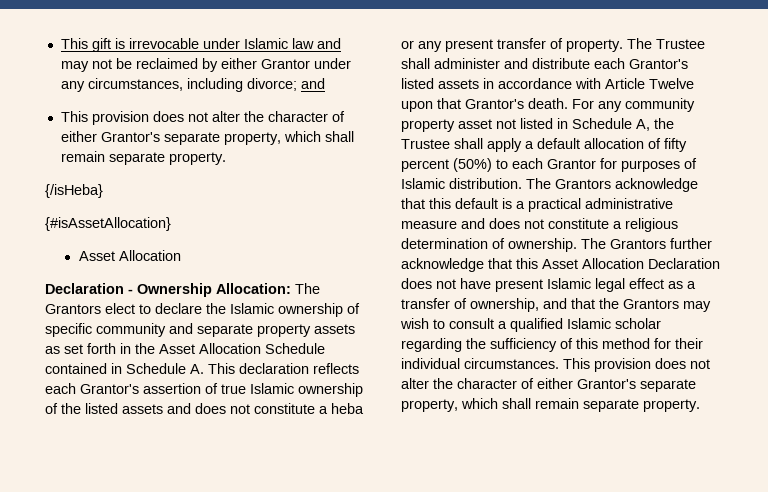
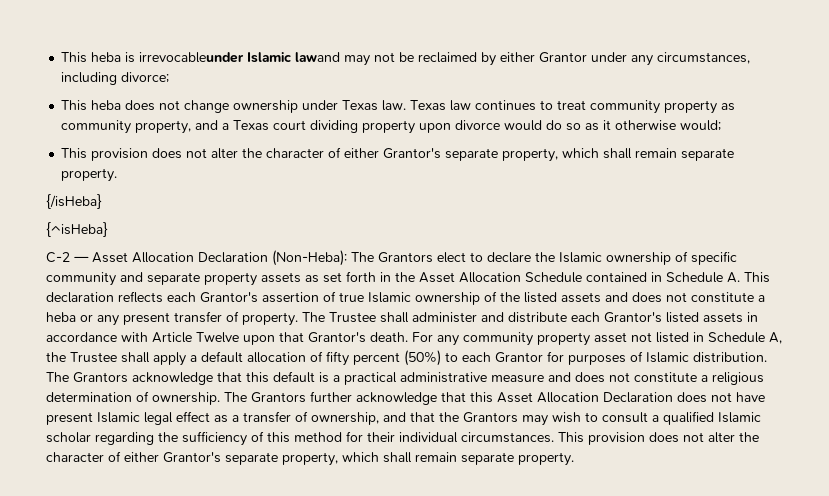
- This gift is irrevocable under Islamic law and may not be reclaimed by either Grantor under any circumstances, including divorce; and
+ This heba is irrevocableunder Islamic lawand may not be reclaimed by either Grantor under any circumstances, including divorce;
+ This heba does not change ownership under Texas law. Texas law continues to treat community property as community property, and a Texas court dividing property upon divorce would do so as it otherwise would;
- {#isAssetAllocation}
- Asset Allocation
- Declaration - Ownership Allocation: The Grantors elect to declare the Islamic ownership of specific community and separate property assets as set forth in the Asset Allocation Schedule contained in Schedule A. This declaration reflects each Grantor's assertion of true Islamic ownership of the listed assets and does not constitute a heba or any present transfer of property.
+ {^isHeba}
+ C-2 — Asset Allocation Declaration (Non-Heba): The Grantors elect to declare the Islamic ownership of specific community and separate property assets as set forth in the Asset Allocation Schedule contained in Schedule A. This declaration reflects each Grantor's assertion of true Islamic ownership of the listed assets and does not constitute a heba or any present transfer of property.

